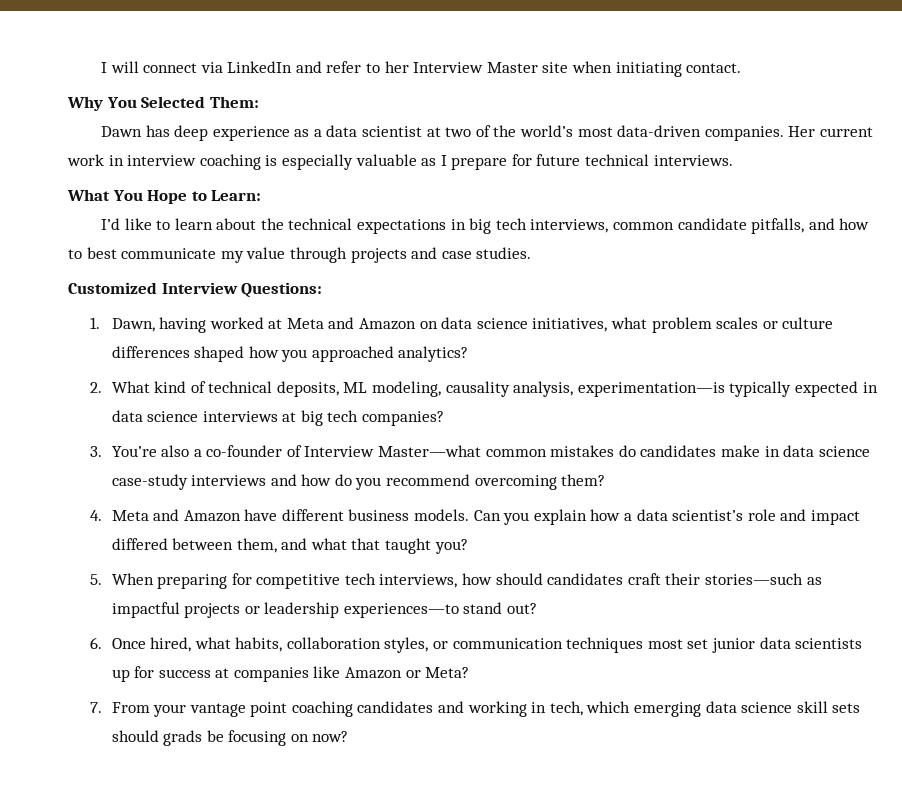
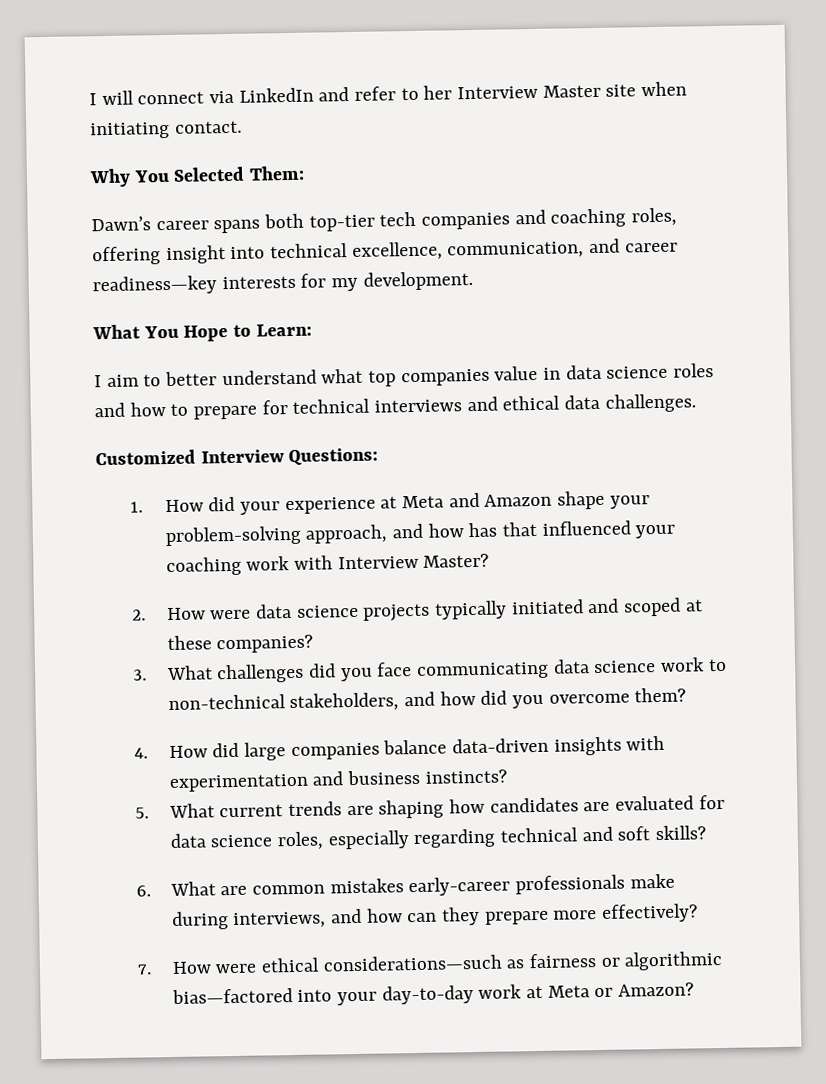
- Dawn has deep experience as a data scientist at two of the world’s most data-driven companies. Her current work in interview coaching is especially valuable as I prepare for future technical interviews.
+ Dawn’s career spans both top-tier tech companies and coaching roles, offering insight into technical excellence, communication, and career readiness—key interests for my development.
- I’d like to learn about the technical expectations in big tech interviews, common candidate pitfalls, and how to best communicate my value through projects and case studies.
+ I aim to better understand what top companies value in data science roles and how to prepare for technical interviews and ethical data challenges.
  Customized Interview Questions:
- 1. Dawn, having worked at Meta and Amazon on data science initiatives, what problem scales or culture differences shaped how you approached analytics?
- 2. What kind of technical deposits, ML modeling, causality analysis, experimentation—is typically expected in data science interviews at big tech companies?
- 3. You’re also a co-founder of Interview Master—what common mistakes do candidates make in data science case-study interviews and how do you recommend overcoming them?
- 4. Meta and Amazon have different business models. Can you explain how a data scientist’s role and impact differed between them, and what that taught you?
- 5. When preparing for competitive tech interviews, how should candidates craft their stories—such as impactful projects or leadership experiences—to stand out?
- 6. Once hired, what habits, collaboration styles, or communication techniques most set junior data scientists up for success at companies like Amazon or Meta?
- 7. From your vantage point coaching candidates and working in tech, which emerging data science skill sets should grads be focusing on now?
+ 1. How did your experience at Meta and Amazon shape your problem-solving approach, and how has that influenced your coaching work with Interview Master?
+ 2. How were data science projects typically initiated and scoped at these companies?
+ 3. What challenges did you face communicating data science work to non-technical stakeholders, and how did you overcome them?
+ 4. How did large companies balance data-driven insights with experimentation and business instincts?
+ 5. What current trends are shaping how candidates are evaluated for data science roles, especially regarding technical and soft skills?
+ 6. What are common mistakes early-career professionals make during interviews, and how can they prepare more effectively?
+ 7. How were ethical considerations—such as fairness or algorithmic bias—factored into your day-to-day work at Meta or Amazon?

